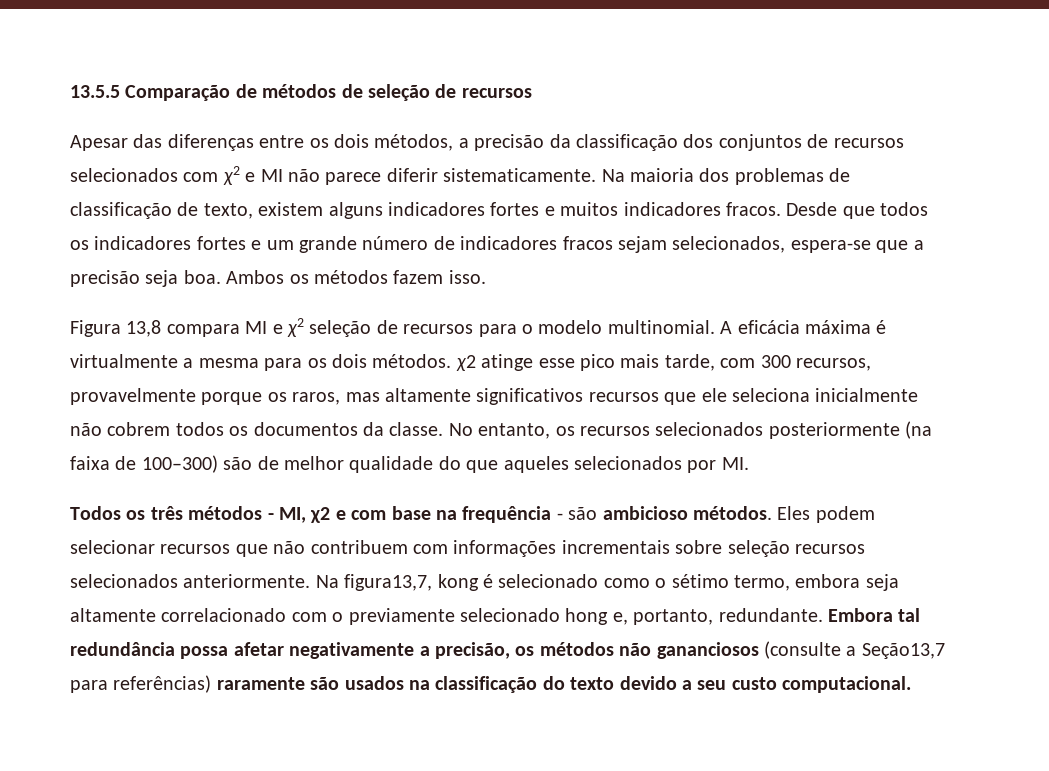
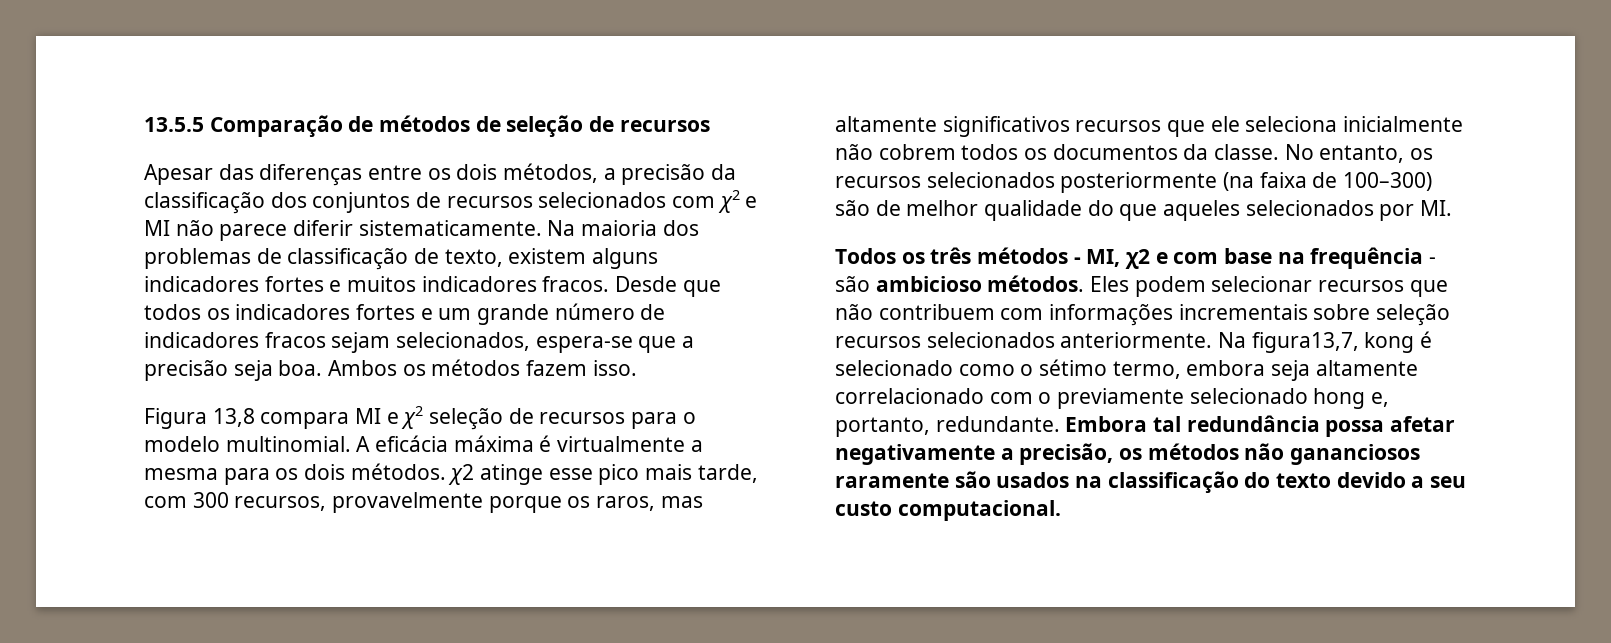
- Embora tal redundância possa afetar negativamente a precisão, os métodos não gananciosos (consulte a Seção13,7 para referências) raramente são usados na classificação do texto devido a seu custo computacional.
+ Embora tal redundância possa afetar negativamente a precisão, os métodos não gananciosos raramente são usados na classificação do texto devido a seu custo computacional.

